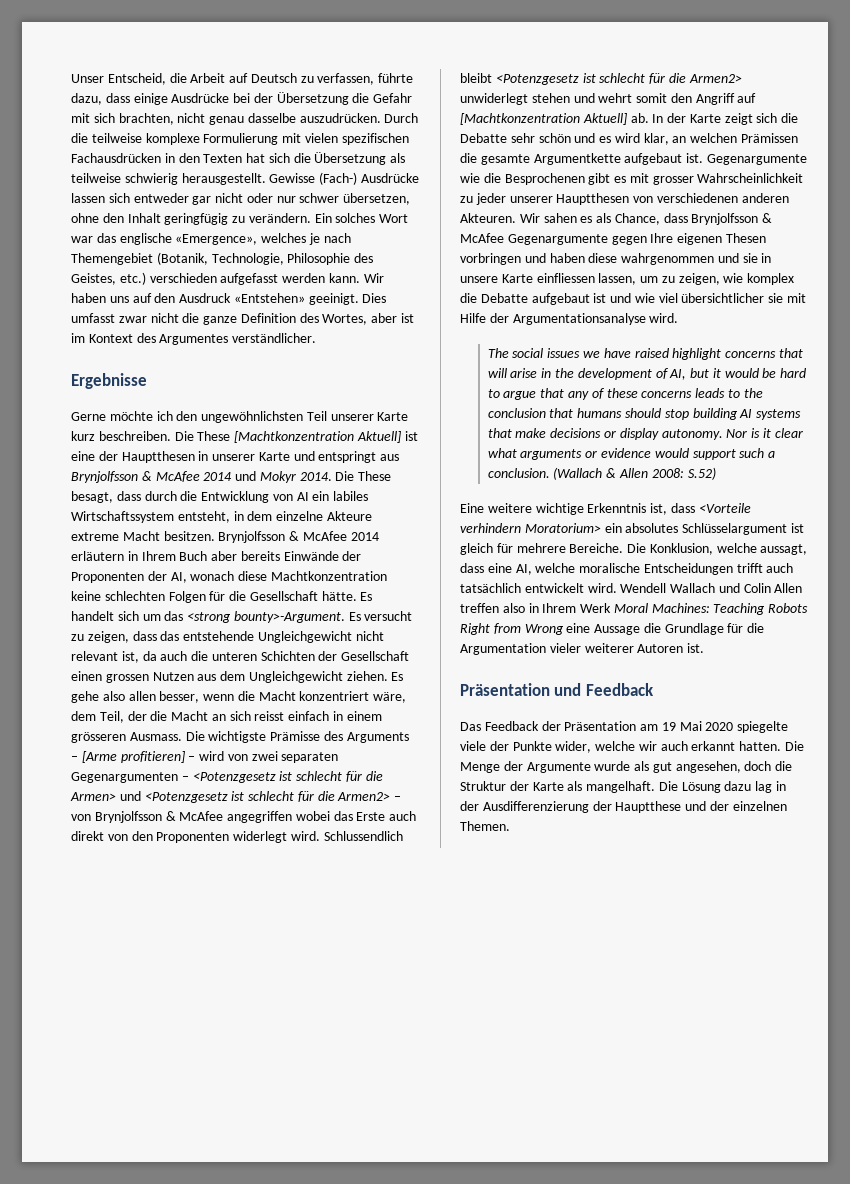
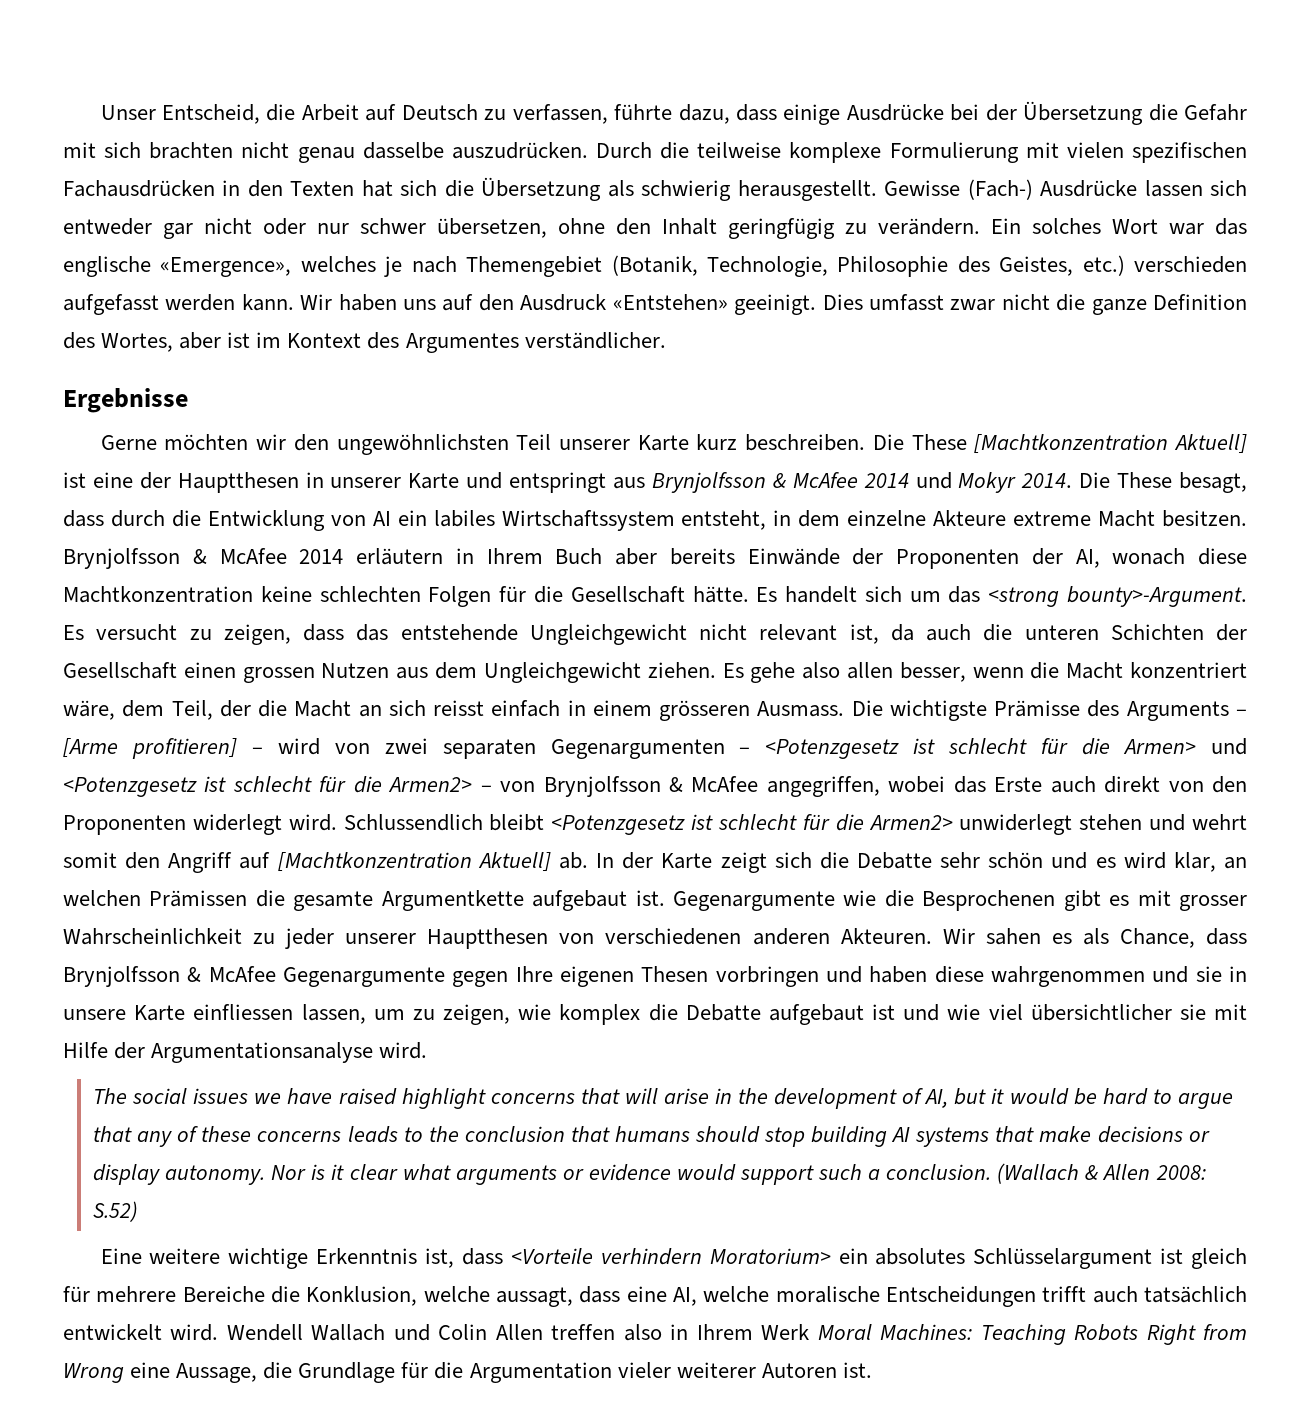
- Unser Entscheid, die Arbeit auf Deutsch zu verfassen, führte dazu, dass einige Ausdrücke bei der Übersetzung die Gefahr mit sich brachten, nicht genau dasselbe auszudrücken.
+ Unser Entscheid, die Arbeit auf Deutsch zu verfassen, führte dazu, dass einige Ausdrücke bei der Übersetzung die Gefahr mit sich brachten nicht genau dasselbe auszudrücken.
- Durch die teilweise komplexe Formulierung mit vielen spezifischen Fachausdrücken in den Texten hat sich die Übersetzung als teilweise schwierig herausgestellt.
+ Durch die teilweise komplexe Formulierung mit vielen spezifischen Fachausdrücken in den Texten hat sich die Übersetzung als schwierig herausgestellt.
- Gerne möchte ich den ungewöhnlichsten Teil unserer Karte kurz beschreiben.
+ Gerne möchten wir den ungewöhnlichsten Teil unserer Karte kurz beschreiben.
- Die wichtigste Prämisse des Arguments – [Arme profitieren] – wird von zwei separaten Gegenargumenten – <Potenzgesetz ist schlecht für die Armen> und <Potenzgesetz ist schlecht für die Armen2> – von Brynjolfsson & McAfee angegriffen wobei das Erste auch direkt von den Proponenten widerlegt wird.
+ Die wichtigste Prämisse des Arguments – [Arme profitieren] – wird von zwei separaten Gegenargumenten – <Potenzgesetz ist schlecht für die Armen> und <Potenzgesetz ist schlecht für die Armen2> – von Brynjolfsson & McAfee angegriffen, wobei das Erste auch direkt von den Proponenten widerlegt wird.
- Eine weitere wichtige Erkenntnis ist, dass <Vorteile verhindern Moratorium> ein absolutes Schlüsselargument ist gleich für mehrere Bereiche. Die Konklusion, welche aussagt, dass eine AI, welche moralische Entscheidungen trifft auch tatsächlich entwickelt wird.
+ Eine weitere wichtige Erkenntnis ist, dass <Vorteile verhindern Moratorium> ein absolutes Schlüsselargument ist gleich für mehrere Bereiche die Konklusion, welche aussagt, dass eine AI, welche moralische Entscheidungen trifft auch tatsächlich entwickelt wird.
- Wendell Wallach und Colin Allen treffen also in Ihrem Werk Moral Machines: Teaching Robots Right from Wrong eine Aussage die Grundlage für die Argumentation vieler weiterer Autoren ist.
+ Wendell Wallach und Colin Allen treffen also in Ihrem Werk Moral Machines: Teaching Robots Right from Wrong eine Aussage, die Grundlage für die Argumentation vieler weiterer Autoren ist.
- Präsentation und Feedback
- Das Feedback der Präsentation am 19 Mai 2020 spiegelte viele der Punkte wider, welche wir auch erkannt hatten. Die Menge der Argumente wurde als gut angesehen, doch die Struktur der Karte als mangelhaft. Die Lösung dazu lag in der Ausdifferenzierung der Hauptthese und der einzelnen Themen.

